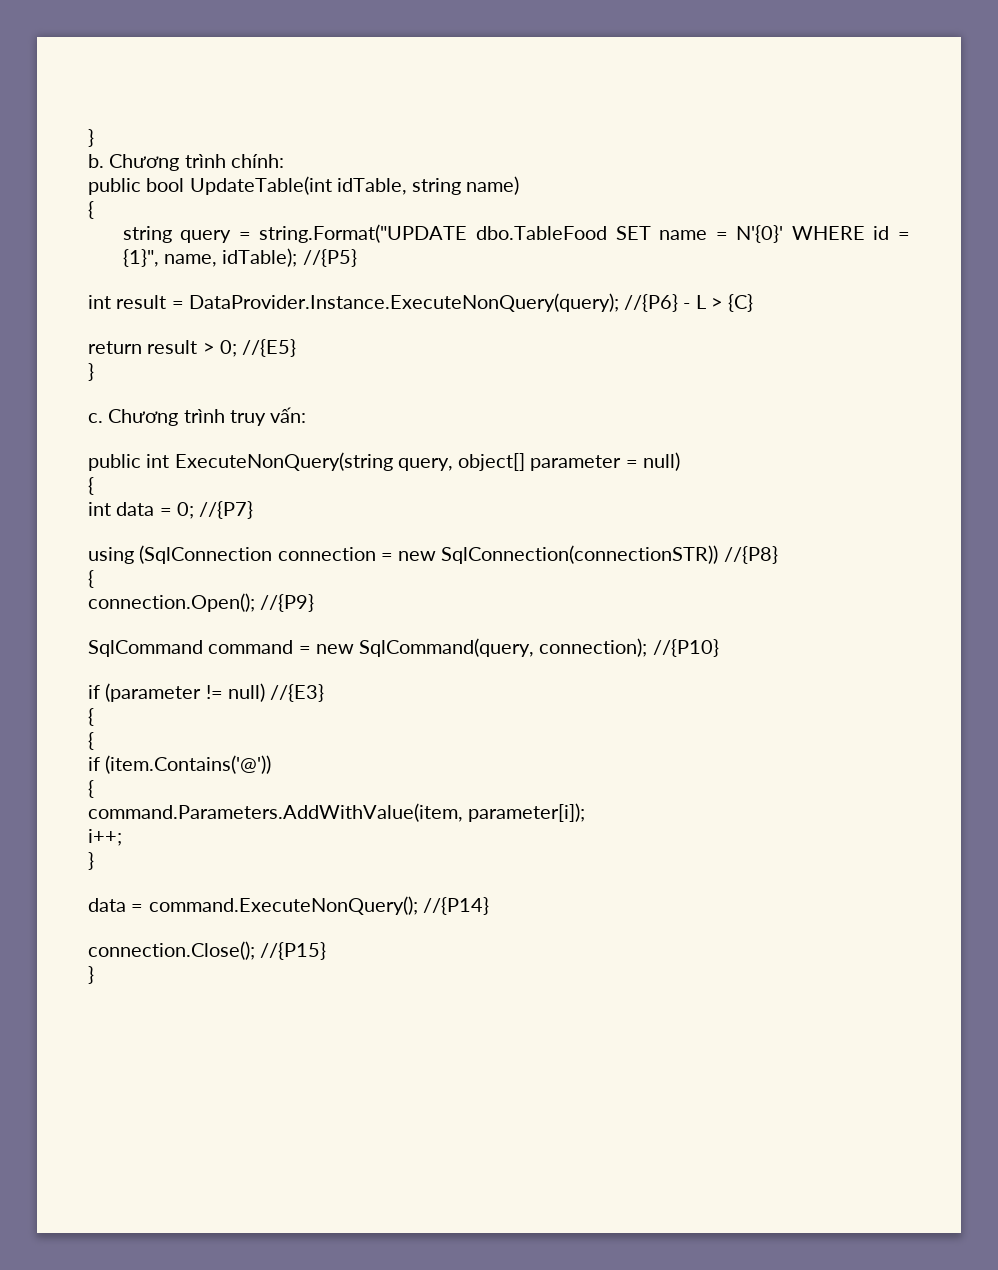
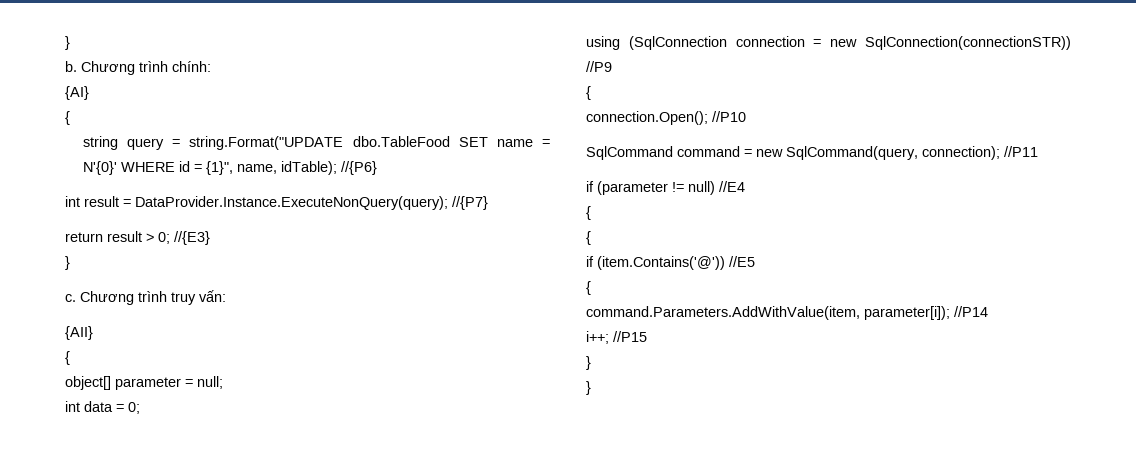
- public bool UpdateTable(int idTable, string name)
+ {AI}
- string query = string.Format("UPDATE dbo.TableFood SET name = N'{0}' WHERE id = {1}", name, idTable); //{P5}
+ string query = string.Format("UPDATE dbo.TableFood SET name = N'{0}' WHERE id = {1}", name, idTable); //{P6}
- int result = DataProvider.Instance.ExecuteNonQuery(query); //{P6} - L > {C}
+ int result = DataProvider.Instance.ExecuteNonQuery(query); //{P7}
- return result > 0; //{E5}
+ return result > 0; //{E3}
- public int ExecuteNonQuery(string query, object[] parameter = null)
+ {AII}
  {
+ object[] parameter = null;
- int data = 0; //{P7}
+ int data = 0;
- using (SqlConnection connection = new SqlConnection(connectionSTR)) //{P8}
+ using (SqlConnection connection = new SqlConnection(connectionSTR)) //P9
- connection.Open(); //{P9}
+ connection.Open(); //P10
- SqlCommand command = new SqlCommand(query, connection); //{P10}
+ SqlCommand command = new SqlCommand(query, connection); //P11
- if (parameter != null) //{E3}
+ if (parameter != null) //E4
- if (item.Contains('@'))
+ if (item.Contains('@')) //E5
- command.Parameters.AddWithValue(item, parameter[i]);
+ command.Parameters.AddWithValue(item, parameter[i]); //P14
- i++;
+ i++; //P15
  }
- data = command.ExecuteNonQuery(); //{P14}
- connection.Close(); //{P15}

